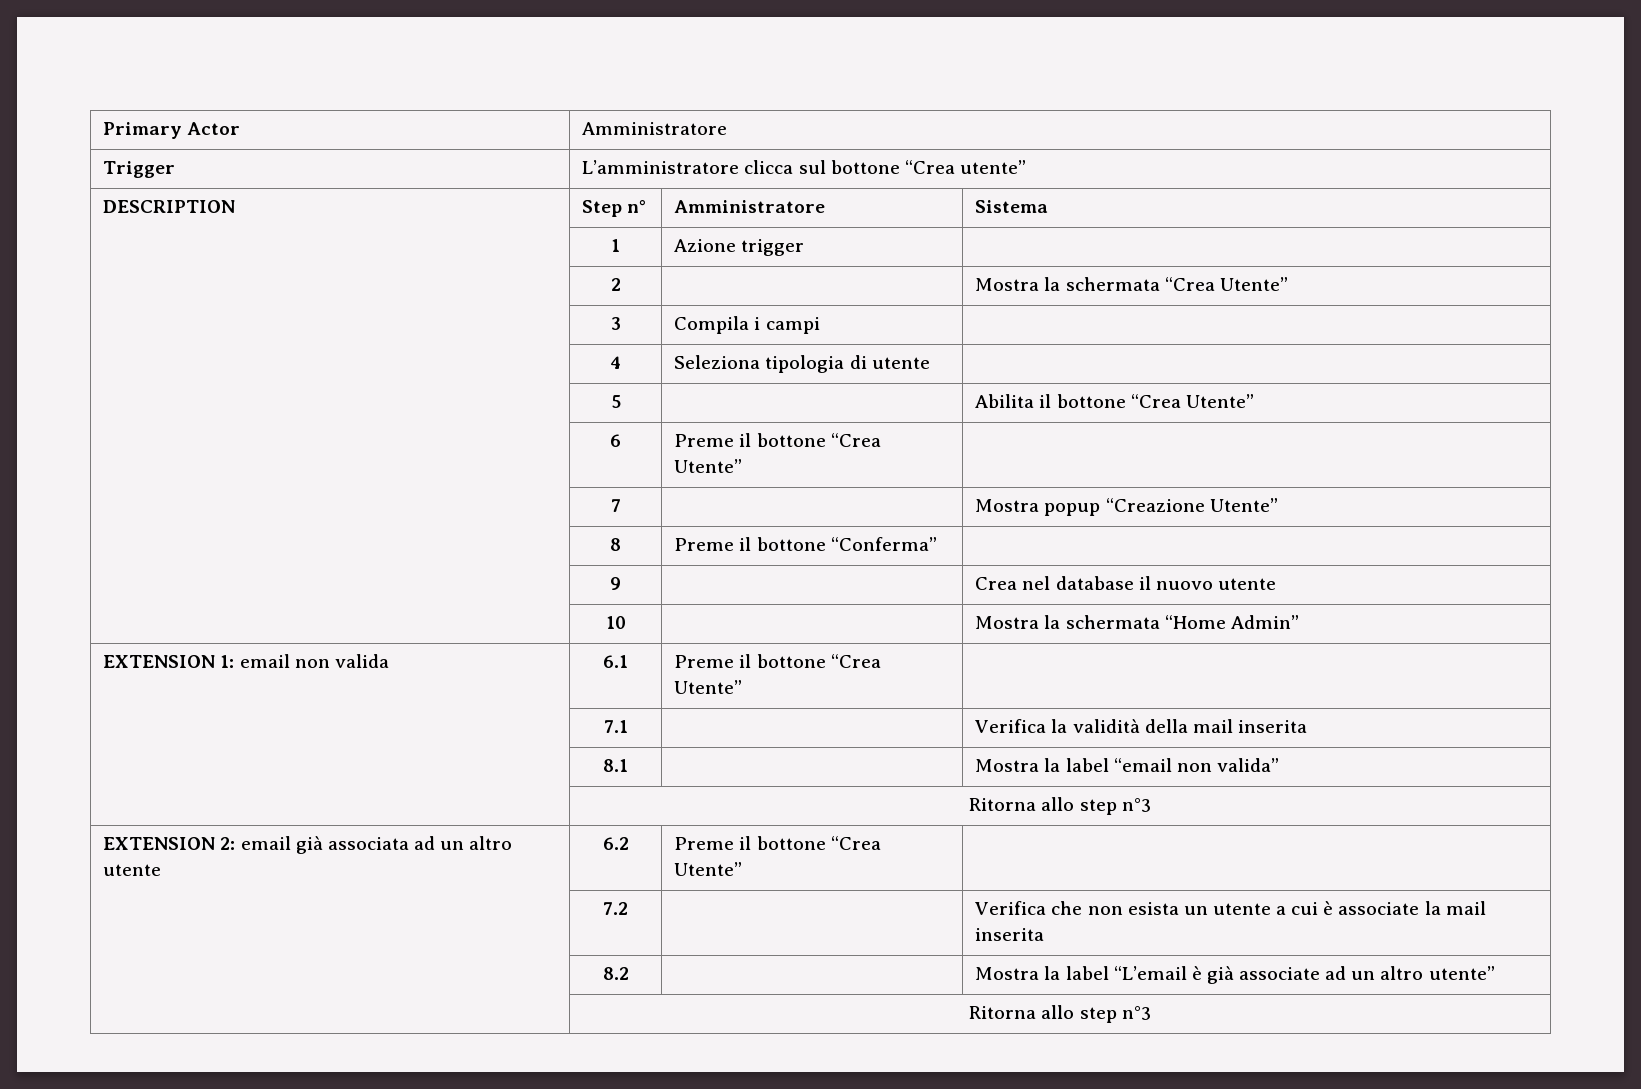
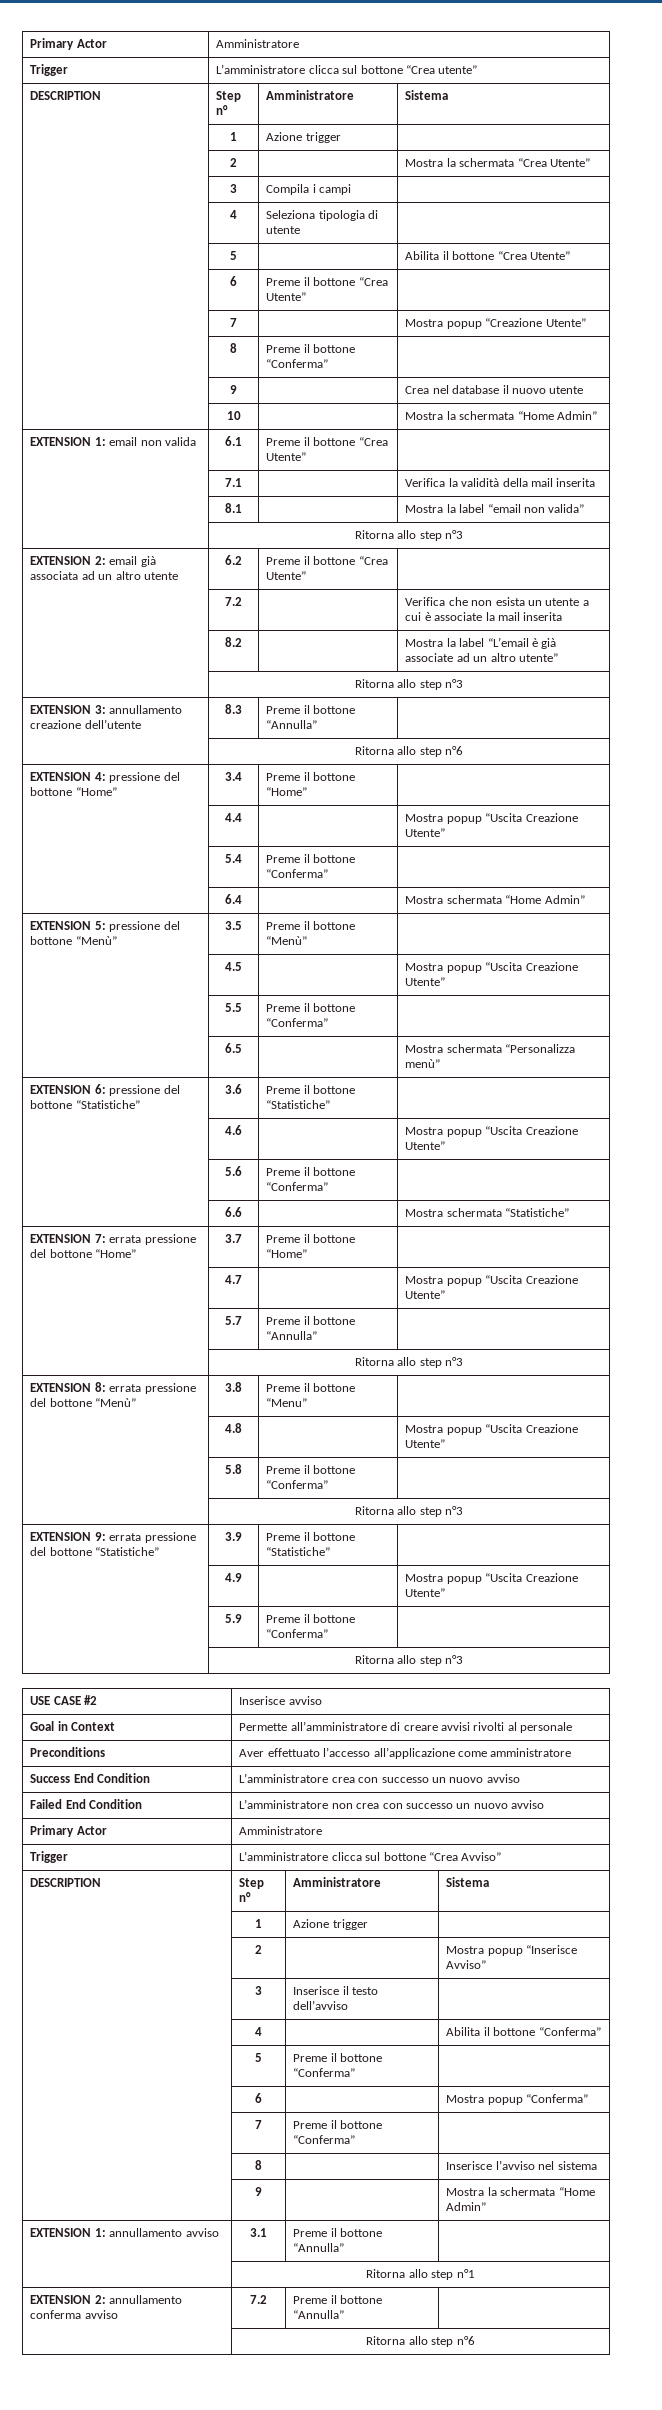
+ EXTENSION 3: annullamento creazione dell’utente | 8.3 | Preme il bottone “Annulla” |
+ | Ritorna allo step n°6
+ EXTENSION 4: pressione del bottone “Home” | 3.4 | Preme il bottone “Home” |
+ | 4.4 | | Mostra popup “Uscita Creazione Utente”
+ | 5.4 | Preme il bottone “Conferma” |
+ | 6.4 | | Mostra schermata “Home Admin”
+ EXTENSION 5: pressione del bottone “Menù” | 3.5 | Preme il bottone “Menù” |
+ | 4.5 | | Mostra popup “Uscita Creazione Utente”
+ | 5.5 | Preme il bottone “Conferma” |
+ | 6.5 | | Mostra schermata “Personalizza menù”
+ EXTENSION 6: pressione del bottone “Statistiche” | 3.6 | Preme il bottone “Statistiche” |
+ | 4.6 | | Mostra popup “Uscita Creazione Utente”
+ | 5.6 | Preme il bottone “Conferma” |
+ | 6.6 | | Mostra schermata “Statistiche”
+ EXTENSION 7: errata pressione del bottone “Home” | 3.7 | Preme il bottone “Home” |
+ | 4.7 | | Mostra popup “Uscita Creazione Utente”
+ | 5.7 | Preme il bottone “Annulla” |
+ | Ritorna allo step n°3
+ EXTENSION 8: errata pressione del bottone “Menù” | 3.8 | Preme il bottone “Menu” |
+ | 4.8 | | Mostra popup “Uscita Creazione Utente”
+ | 5.8 | Preme il bottone “Conferma” |
+ | Ritorna allo step n°3
+ EXTENSION 9: errata pressione del bottone “Statistiche” | 3.9 | Preme il bottone “Statistiche” |
+ | 4.9 | | Mostra popup “Uscita Creazione Utente”
+ | 5.9 | Preme il bottone “Conferma” |
+ | Ritorna allo step n°3
+ USE CASE #2 | Inserisce avviso
+ Goal in Context | Permette all’amministratore di creare avvisi rivolti al personale
+ Preconditions | Aver effettuato l’accesso all’applicazione come amministratore
+ Success End Condition | L’amministratore crea con successo un nuovo avviso
+ Failed End Condition | L’amministratore non crea con successo un nuovo avviso
+ Primary Actor | Amministratore
+ Trigger | L’amministratore clicca sul bottone “Crea Avviso”
+ DESCRIPTION | Step n° | Amministratore | Sistema
+ | 1 | Azione trigger |
+ | 2 | | Mostra popup “Inserisce Avviso”
+ | 3 | Inserisce il testo dell’avviso |
+ | 4 | | Abilita il bottone “Conferma”
+ | 5 | Preme il bottone “Conferma” |
+ | 6 | | Mostra popup “Conferma”
+ | 7 | Preme il bottone “Conferma” |
+ | 8 | | Inserisce l’avviso nel sistema
+ | 9 | | Mostra la schermata “Home Admin”
+ EXTENSION 1: annullamento avviso | 3.1 | Preme il bottone “Annulla” |
+ | Ritorna allo step n°1
+ EXTENSION 2: annullamento conferma avviso | 7.2 | Preme il bottone “Annulla” |
+ | Ritorna allo step n°6

